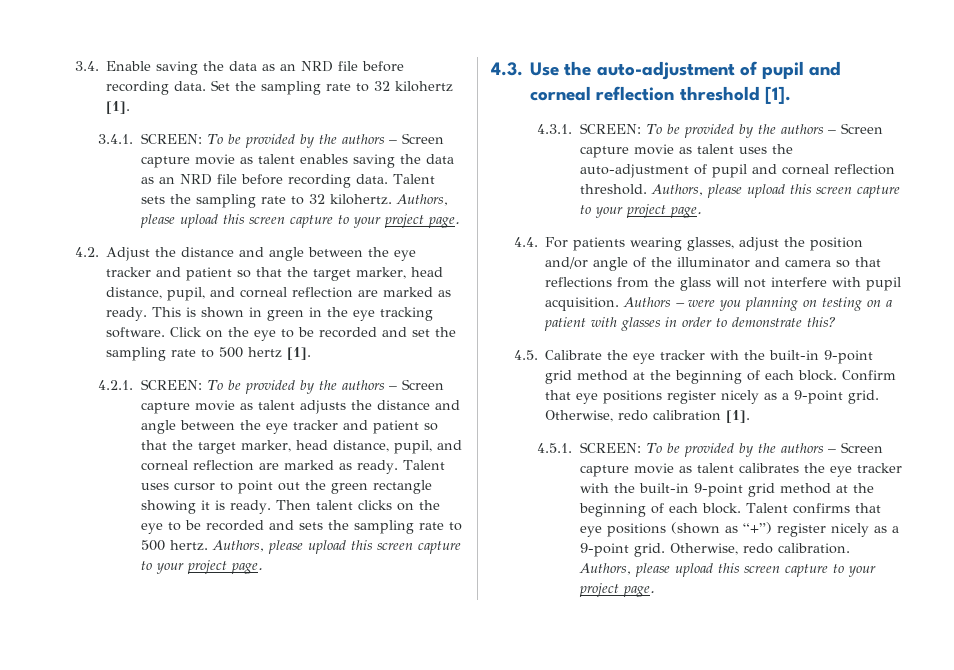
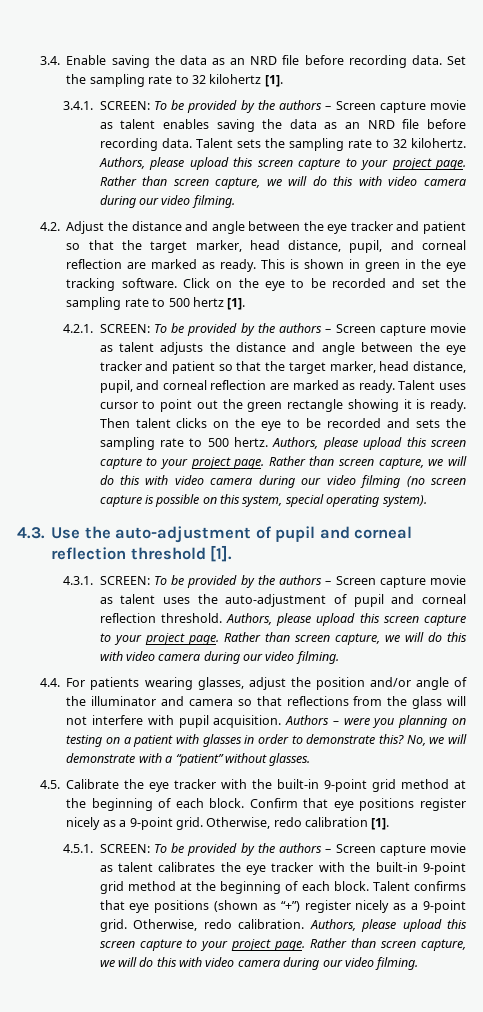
- Talent sets the sampling rate to 32 kilohertz. Authors, please upload this screen capture to your project page.
+ Talent sets the sampling rate to 32 kilohertz. Authors, please upload this screen capture to your project page. Rather than screen capture, we will do this with video camera during our video filming.
+ Rather than screen capture, we will do this with video camera during our video filming (no screen capture is possible on this system, special operating system).
- 4.3.1. SCREEN: To be provided by the authors – Screen capture movie as talent uses the auto-adjustment of pupil and corneal reflection threshold. Authors, please upload this screen capture to your project page.
+ 4.3.1. SCREEN: To be provided by the authors – Screen capture movie as talent uses the auto-adjustment of pupil and corneal reflection threshold. Authors, please upload this screen capture to your project page. Rather than screen capture, we will do this with video camera during our video filming.
+ No, we will demonstrate with a “patient” without glasses.
- Otherwise, redo calibration. Authors, please upload this screen capture to your project page.
+ Otherwise, redo calibration. Authors, please upload this screen capture to your project page. Rather than screen capture, we will do this with video camera during our video filming.

